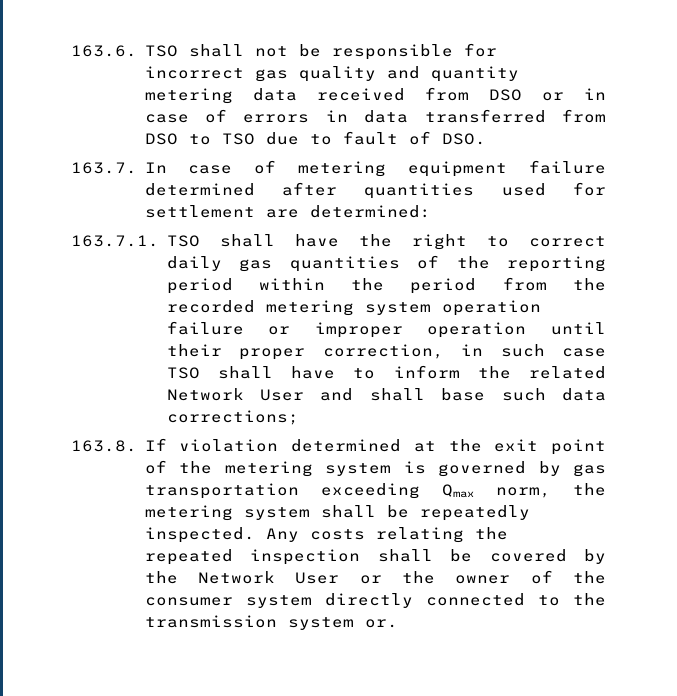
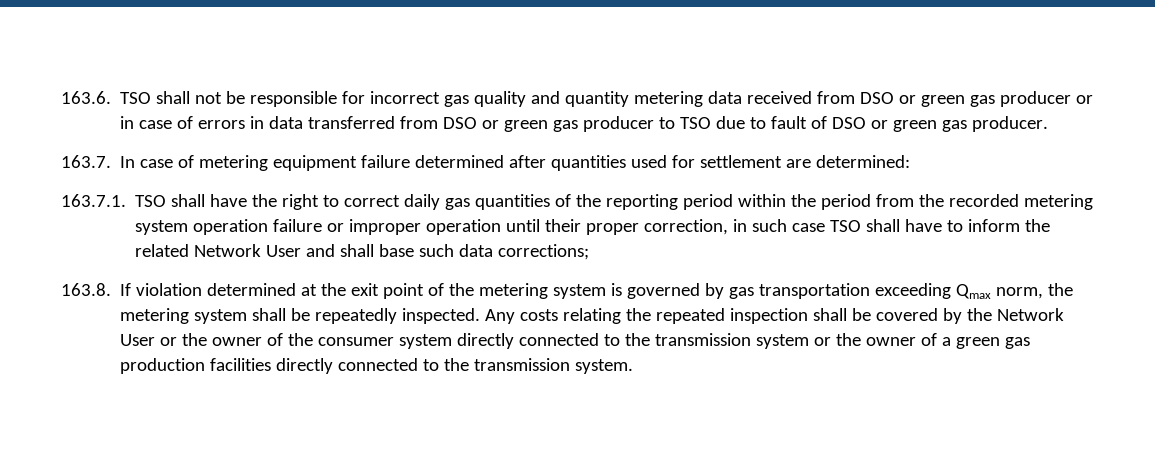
- 163.6. TSO shall not be responsible for incorrect gas quality and quantity metering data received from DSO or in case of errors in data transferred from DSO to TSO due to fault of DSO.
+ 163.6. TSO shall not be responsible for incorrect gas quality and quantity metering data received from DSO or green gas producer or in case of errors in data transferred from DSO or green gas producer to TSO due to fault of DSO or green gas producer.
- Any costs relating the repeated inspection shall be covered by the Network User or the owner of the consumer system directly connected to the transmission system or.
+ Any costs relating the repeated inspection shall be covered by the Network User or the owner of the consumer system directly connected to the transmission system or the owner of a green gas production facilities directly connected to the transmission system.

